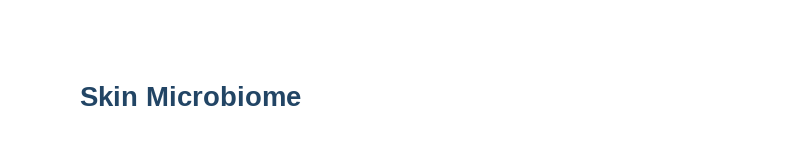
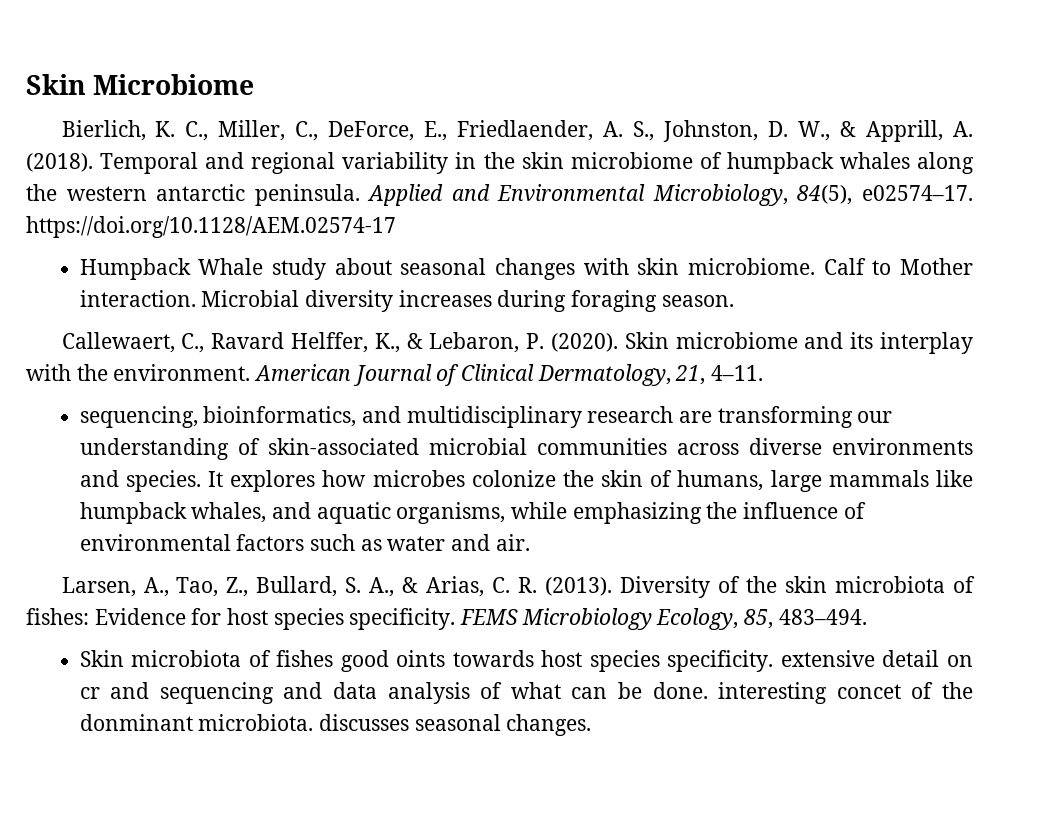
+ Bierlich, K. C., Miller, C., DeForce, E., Friedlaender, A. S., Johnston, D. W., & Apprill, A. (2018). Temporal and regional variability in the skin microbiome of humpback whales along the western antarctic peninsula. Applied and Environmental Microbiology, 84(5), e02574–17. https://doi.org/10.1128/AEM.02574-17
+ Humpback Whale study about seasonal changes with skin microbiome. Calf to Mother interaction. Microbial diversity increases during foraging season.
+ Callewaert, C., Ravard Helffer, K., & Lebaron, P. (2020). Skin microbiome and its interplay with the environment. American Journal of Clinical Dermatology, 21, 4–11.
+ sequencing, bioinformatics, and multidisciplinary research are transforming our understanding of skin-associated microbial communities across diverse environments and species. It explores how microbes colonize the skin of humans, large mammals like humpback whales, and aquatic organisms, while emphasizing the influence of environmental factors such as water and air.
+ Larsen, A., Tao, Z., Bullard, S. A., & Arias, C. R. (2013). Diversity of the skin microbiota of fishes: Evidence for host species specificity. FEMS Microbiology Ecology, 85, 483–494.
+ Skin microbiota of fishes good oints towards host species specificity. extensive detail on cr and sequencing and data analysis of what can be done. interesting concet of the donminant microbiota. discusses seasonal changes.

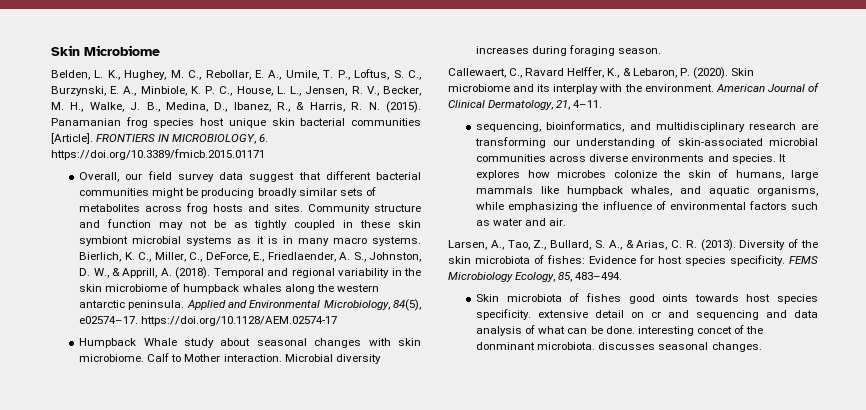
+ Belden, L. K., Hughey, M. C., Rebollar, E. A., Umile, T. P., Loftus, S. C., Burzynski, E. A., Minbiole, K. P. C., House, L. L., Jensen, R. V., Becker, M. H., Walke, J. B., Medina, D., Ibanez, R., & Harris, R. N. (2015). Panamanian frog species host unique skin bacterial communities [Article]. FRONTIERS IN MICROBIOLOGY, 6. https://doi.org/10.3389/fmicb.2015.01171
+ Overall, our field survey data suggest that different bacterial communities might be producing broadly similar sets of metabolites across frog hosts and sites. Community structure and function may not be as tightly coupled in these skin symbiont microbial systems as it is in many macro systems.

